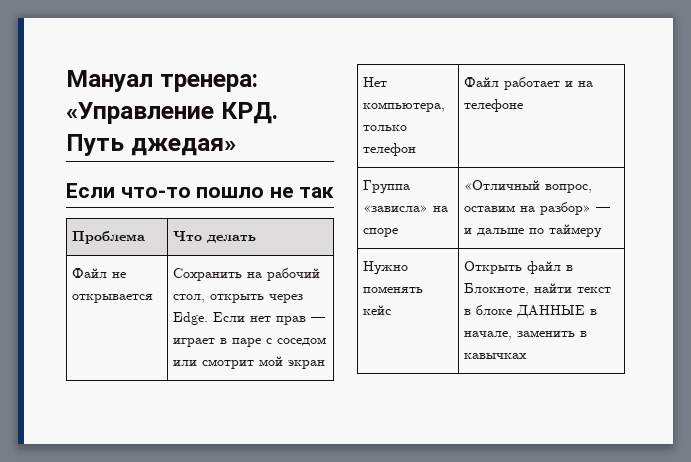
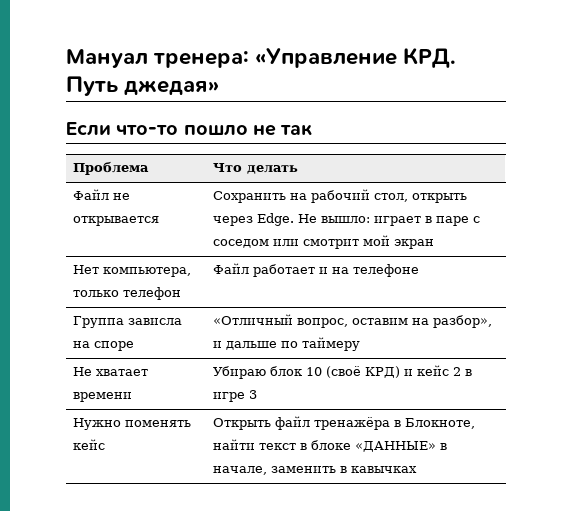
- Файл не открывается | Сохранить на рабочий стол, открыть через Edge. Если нет прав — играет в паре с соседом или смотрит мой экран
+ Файл не открывается | Сохранить на рабочий стол, открыть через Edge. Не вышло: играет в паре с соседом или смотрит мой экран
- Группа «зависла» на споре | «Отличный вопрос, оставим на разбор» — и дальше по таймеру
+ Группа зависла на споре | «Отличный вопрос, оставим на разбор», и дальше по таймеру
+ Не хватает времени | Убираю блок 10 (своё КРД) и кейс 2 в игре 3
- Нужно поменять кейс | Открыть файл в Блокноте, найти текст в блоке ДАННЫЕ в начале, заменить в кавычках
+ Нужно поменять кейс | Открыть файл тренажёра в Блокноте, найти текст в блоке «ДАННЫЕ» в начале, заменить в кавычках

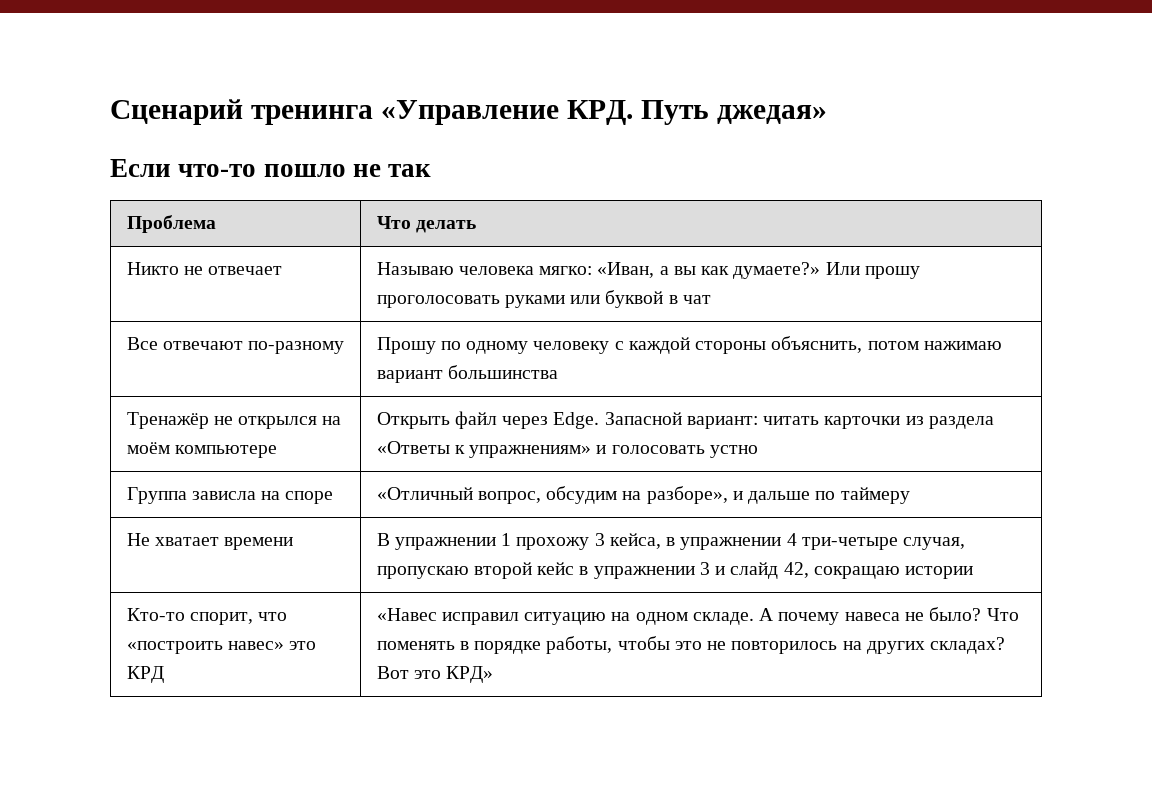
- Мануал тренера: «Управление КРД. Путь джедая»
+ Сценарий тренинга «Управление КРД. Путь джедая»
- Файл не открывается | Сохранить на рабочий стол, открыть через Edge. Не вышло: играет в паре с соседом или смотрит мой экран
- Нет компьютера, только телефон | Файл работает и на телефоне
+ Никто не отвечает | Называю человека мягко: «Иван, а вы как думаете?» Или прошу проголосовать руками или буквой в чат
+ Все отвечают по-разному | Прошу по одному человеку с каждой стороны объяснить, потом нажимаю вариант большинства
+ Тренажёр не открылся на моём компьютере | Открыть файл через Edge. Запасной вариант: читать карточки из раздела «Ответы к упражнениям» и голосовать устно
- Группа зависла на споре | «Отличный вопрос, оставим на разбор», и дальше по таймеру
+ Группа зависла на споре | «Отличный вопрос, обсудим на разборе», и дальше по таймеру
- Не хватает времени | Убираю блок 10 (своё КРД) и кейс 2 в игре 3
- Нужно поменять кейс | Открыть файл тренажёра в Блокноте, найти текст в блоке «ДАННЫЕ» в начале, заменить в кавычках
+ Не хватает времени | В упражнении 1 прохожу 3 кейса, в упражнении 4 три-четыре случая, пропускаю второй кейс в упражнении 3 и слайд 42, сокращаю истории
+ Кто-то спорит, что «построить навес» это КРД | «Навес исправил ситуацию на одном складе. А почему навеса не было? Что поменять в порядке работы, чтобы это не повторилось на других складах? Вот это КРД»

